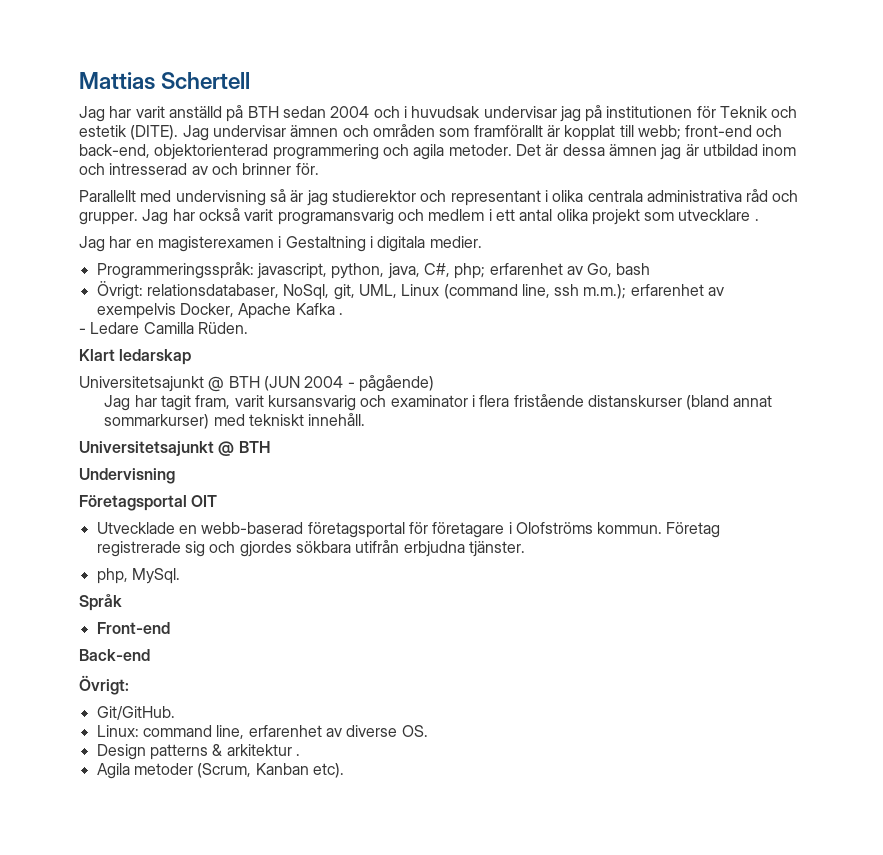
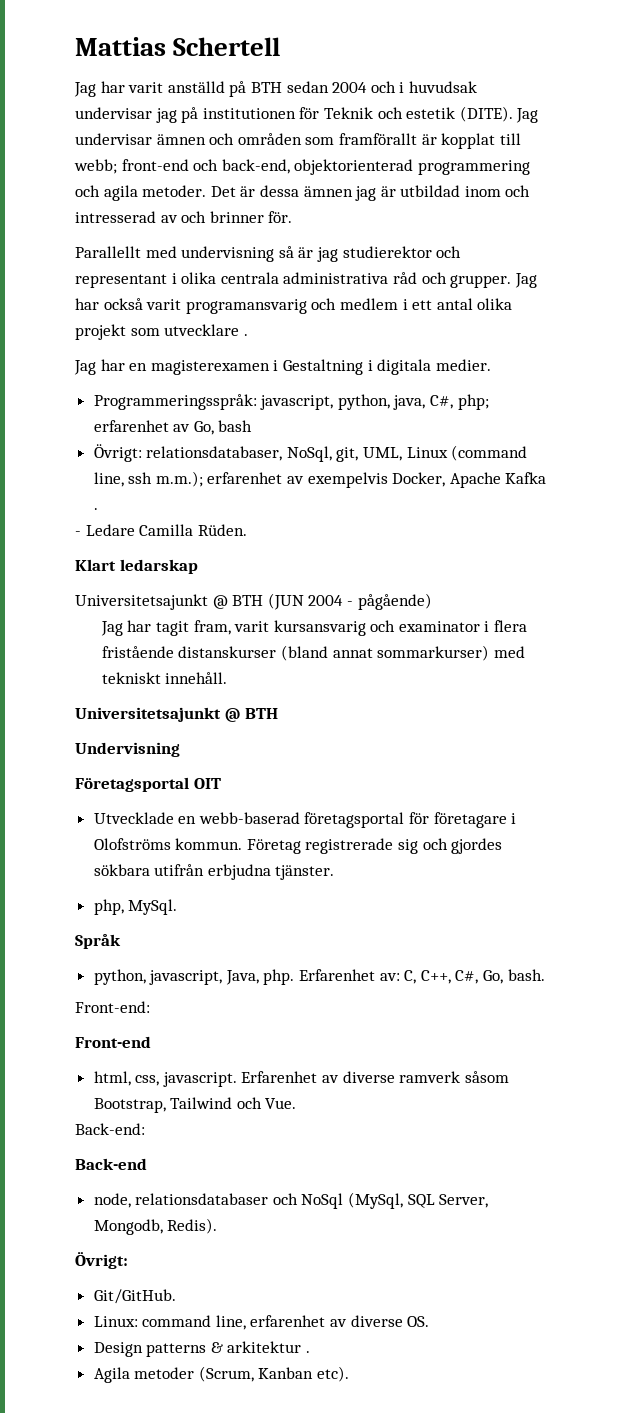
+ python, javascript, Java, php. Erfarenhet av: C, C++, C#, Go, bash.
+ Front-end:
  Front-end
+ html, css, javascript. Erfarenhet av diverse ramverk såsom Bootstrap, Tailwind och Vue.
+ Back-end:
  Back-end
+ node, relationsdatabaser och NoSql (MySql, SQL Server, Mongodb, Redis).

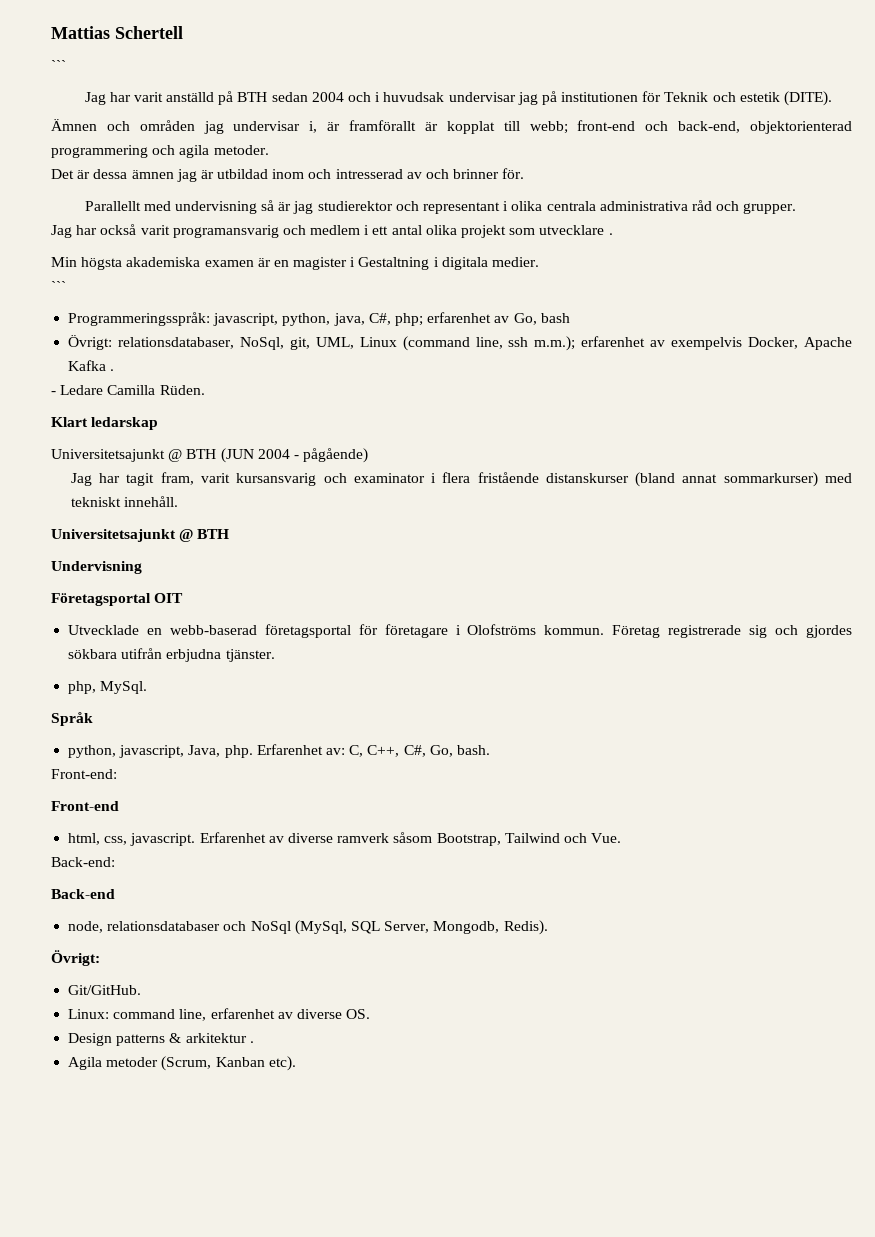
  Mattias Schertell
+ ```
- Jag har varit anställd på BTH sedan 2004 och i huvudsak undervisar jag på institutionen för Teknik och estetik (DITE). Jag undervisar ämnen och områden som framförallt är kopplat till webb; front-end och back-end, objektorienterad programmering och agila metoder. Det är dessa ämnen jag är utbildad inom och intresserad av och brinner för.
+ Jag har varit anställd på BTH sedan 2004 och i huvudsak undervisar jag på institutionen för Teknik och estetik (DITE).
+ Ämnen och områden jag undervisar i, är framförallt är kopplat till webb; front-end och back-end, objektorienterad programmering och agila metoder.
+ Det är dessa ämnen jag är utbildad inom och intresserad av och brinner för.
- Parallellt med undervisning så är jag studierektor och representant i olika centrala administrativa råd och grupper. Jag har också varit programansvarig och medlem i ett antal olika projekt som utvecklare .
+ Parallellt med undervisning så är jag studierektor och representant i olika centrala administrativa råd och grupper.
+ Jag har också varit programansvarig och medlem i ett antal olika projekt som utvecklare .
- Jag har en magisterexamen i Gestaltning i digitala medier.
+ Min högsta akademiska examen är en magister i Gestaltning i digitala medier.
+ ```

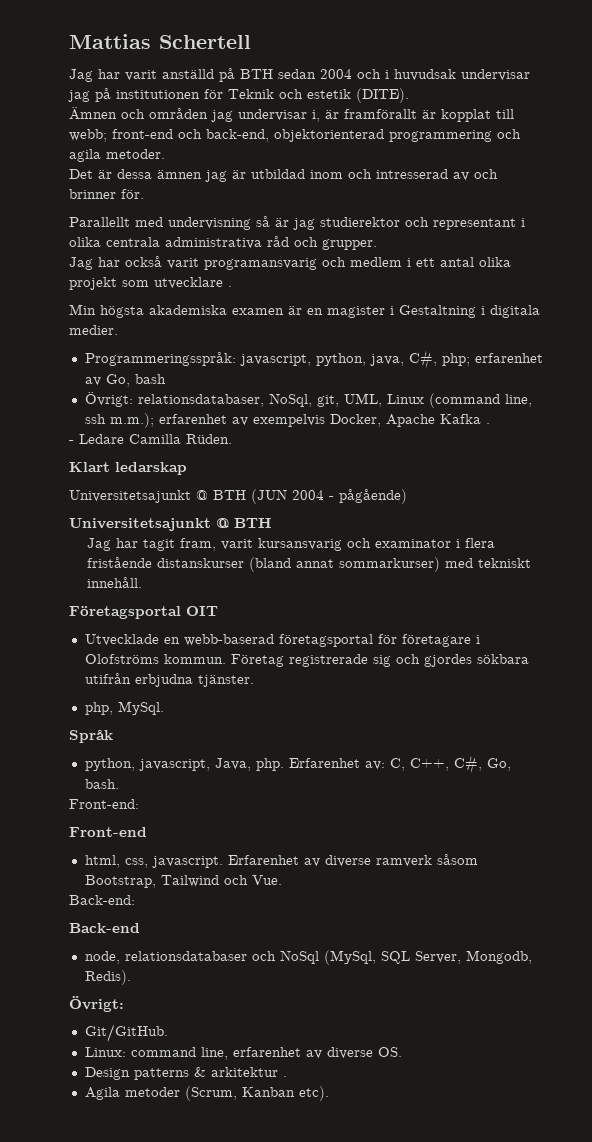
  Mattias Schertell
- ```
  Min högsta akademiska examen är en magister i Gestaltning i digitala medier.
- ```
  Universitetsajunkt @ BTH (JUN 2004 - pågående)
+ Universitetsajunkt @ BTH
  Jag har tagit fram, varit kursansvarig och examinator i flera fristående distanskurser (bland annat sommarkurser) med tekniskt innehåll.
- Universitetsajunkt @ BTH
- Undervisning

